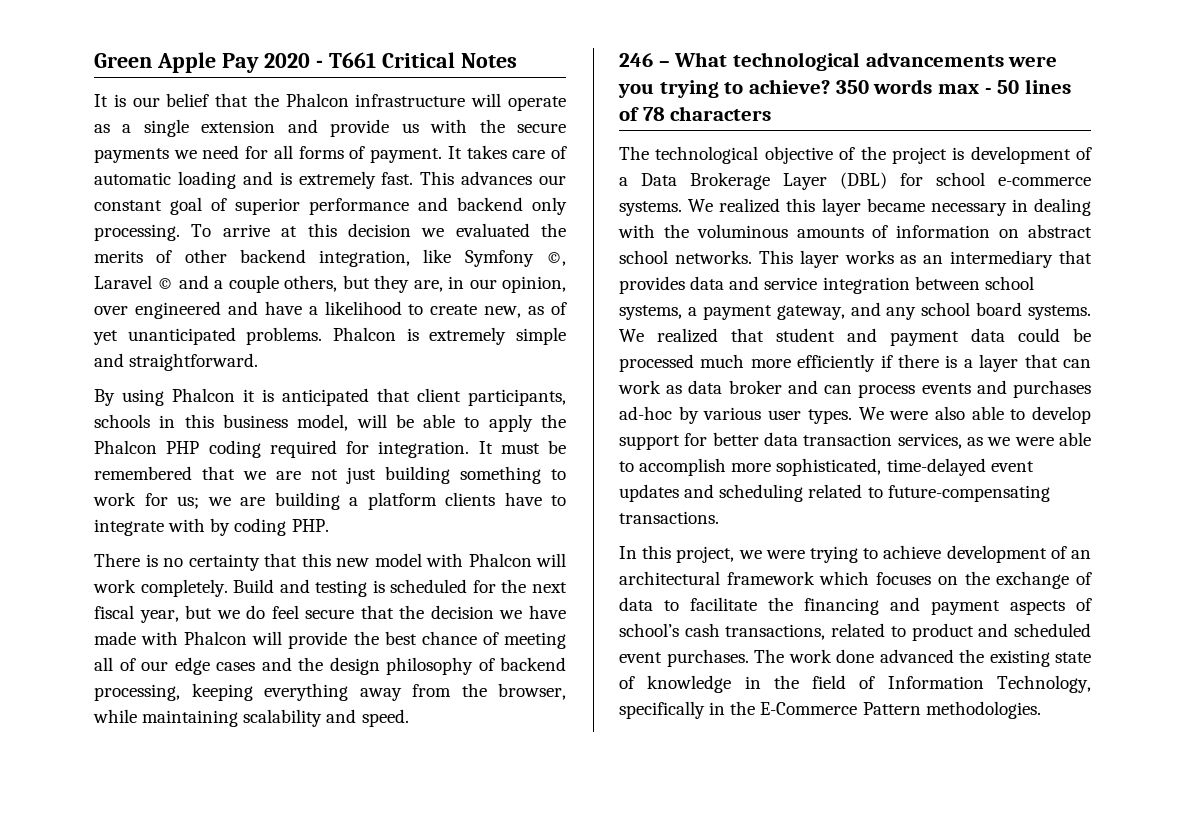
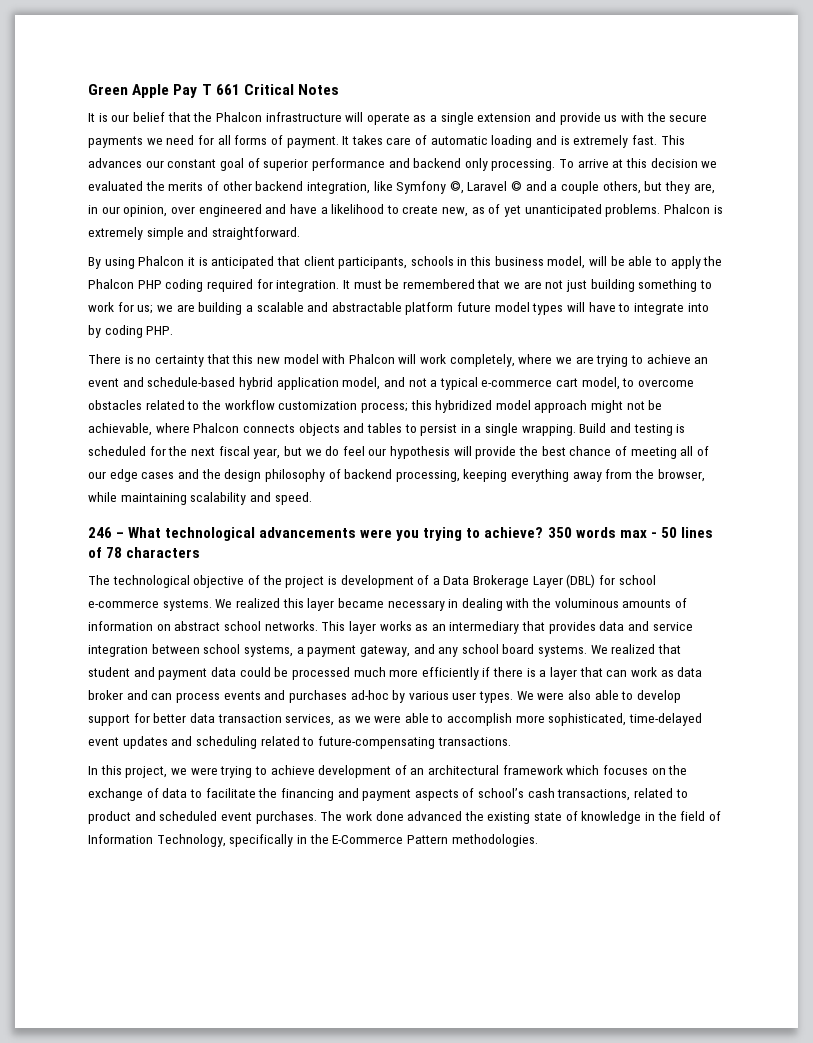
- Green Apple Pay 2020 - T661 Critical Notes
+ Green Apple Pay T 661 Critical Notes
- It must be remembered that we are not just building something to work for us; we are building a platform clients have to integrate with by coding PHP.
+ It must be remembered that we are not just building something to work for us; we are building a scalable and abstractable platform future model types will have to integrate into by coding PHP.
- There is no certainty that this new model with Phalcon will work completely.
+ There is no certainty that this new model with Phalcon will work completely, where we are trying to achieve an event and schedule-based hybrid application model, and not a typical e-commerce cart model, to overcome obstacles related to the workflow customization process; this hybridized model approach might not be achievable, where Phalcon connects objects and tables to persist in a single wrapping.
- Build and testing is scheduled for the next fiscal year, but we do feel secure that the decision we have made with Phalcon will provide the best chance of meeting all of our edge cases and the design philosophy of backend processing, keeping everything away from the browser, while maintaining scalability and speed.
+ Build and testing is scheduled for the next fiscal year, but we do feel our hypothesis will provide the best chance of meeting all of our edge cases and the design philosophy of backend processing, keeping everything away from the browser, while maintaining scalability and speed.

